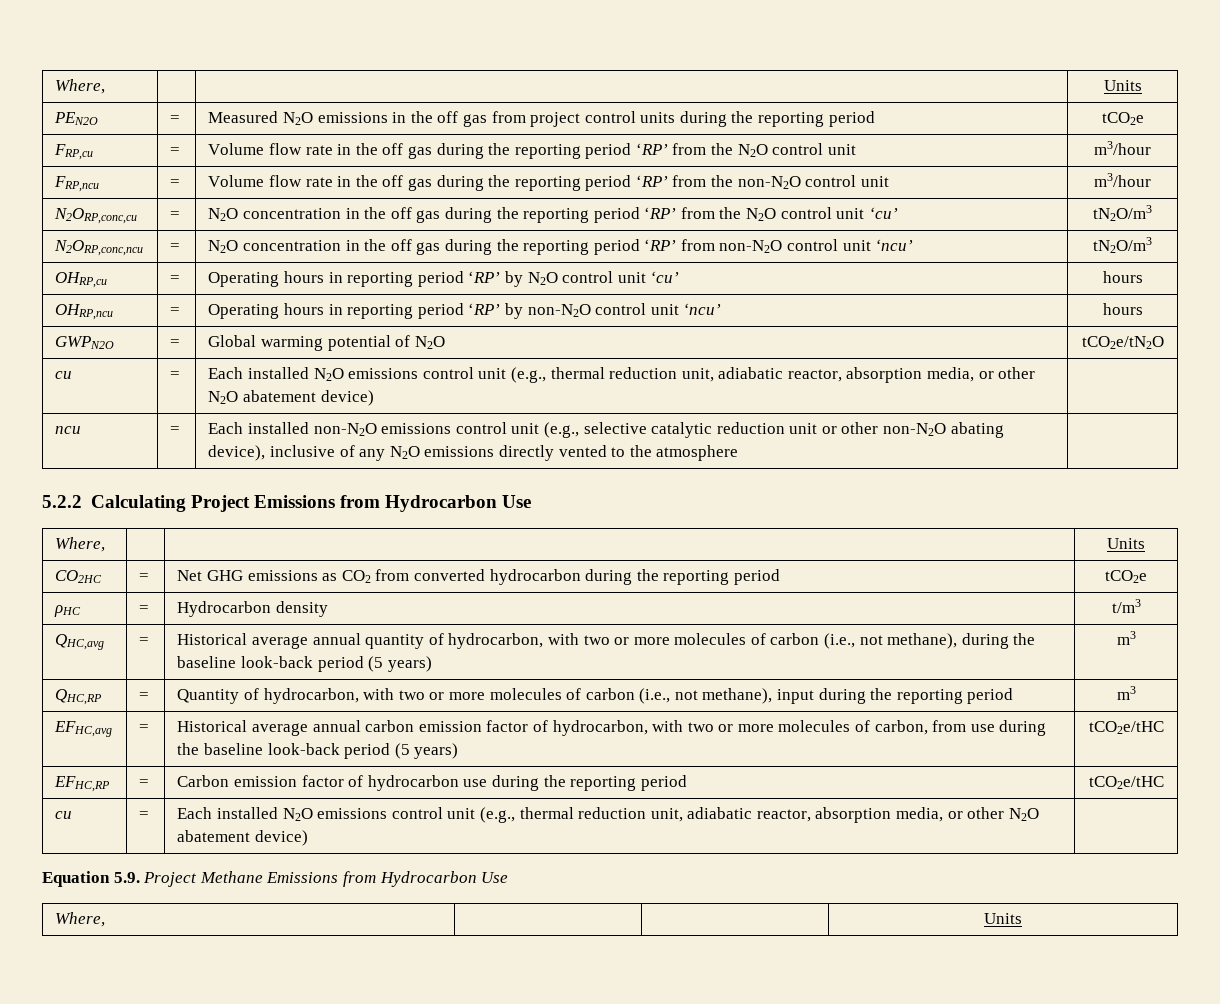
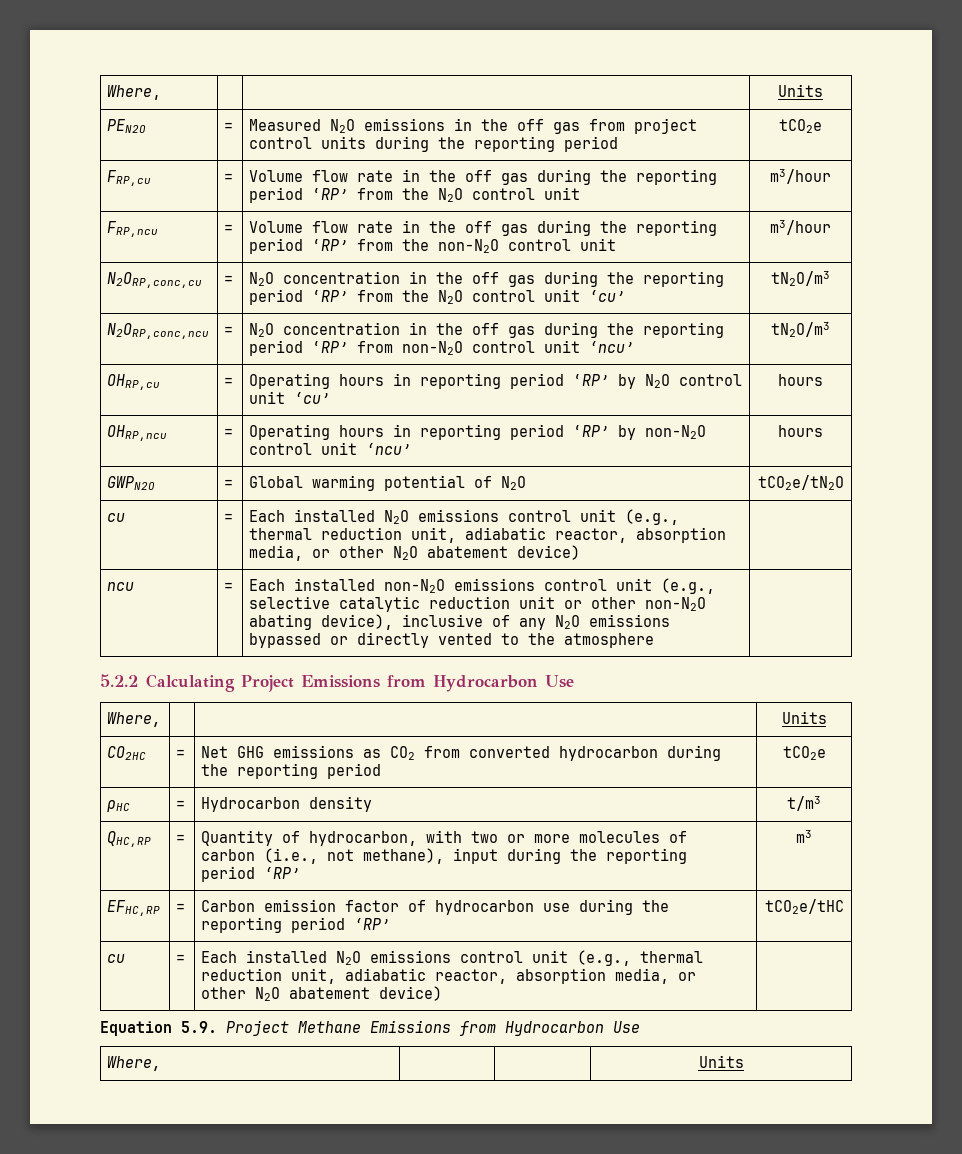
- ncu | = | Each installed non-N2O emissions control unit (e.g., selective catalytic reduction unit or other non-N2O abating device), inclusive of any N2O emissions directly vented to the atmosphere |
+ ncu | = | Each installed non-N2O emissions control unit (e.g., selective catalytic reduction unit or other non-N2O abating device), inclusive of any N2O emissions bypassed or directly vented to the atmosphere |
- QHC,avg | = | Historical average annual quantity of hydrocarbon, with two or more molecules of carbon (i.e., not methane), during the baseline look-back period (5 years) | m3
- QHC,RP | = | Quantity of hydrocarbon, with two or more molecules of carbon (i.e., not methane), input during the reporting period | m3
- EFHC,avg | = | Historical average annual carbon emission factor of hydrocarbon, with two or more molecules of carbon, from use during the baseline look-back period (5 years) | tCO2e/tHC
+ QHC,RP | = | Quantity of hydrocarbon, with two or more molecules of carbon (i.e., not methane), input during the reporting period ‘RP’ | m3
- EFHC,RP | = | Carbon emission factor of hydrocarbon use during the reporting period | tCO2e/tHC
+ EFHC,RP | = | Carbon emission factor of hydrocarbon use during the reporting period ‘RP’ | tCO2e/tHC

